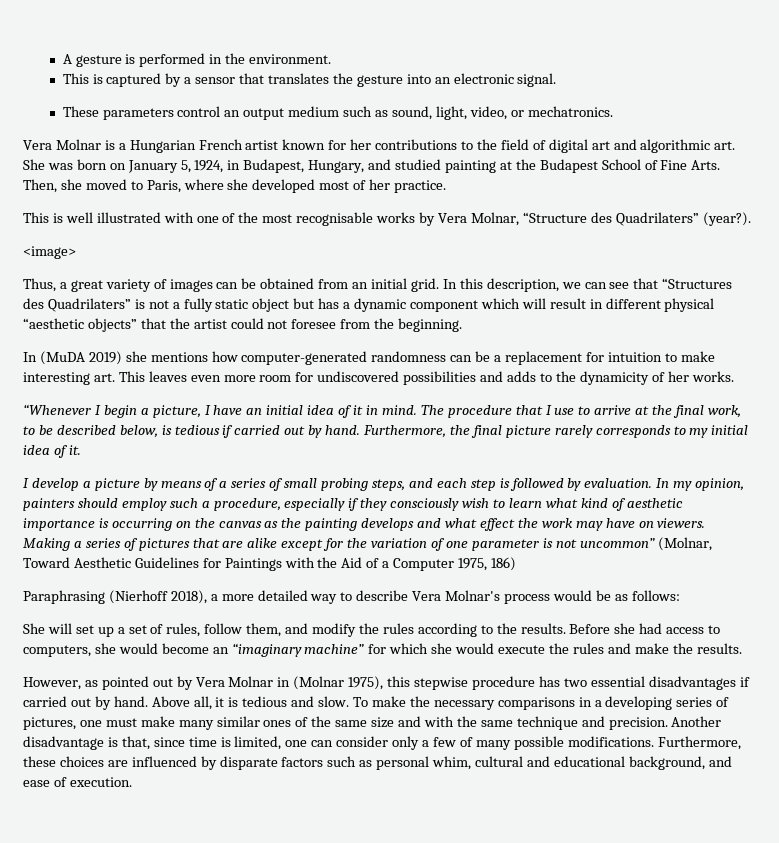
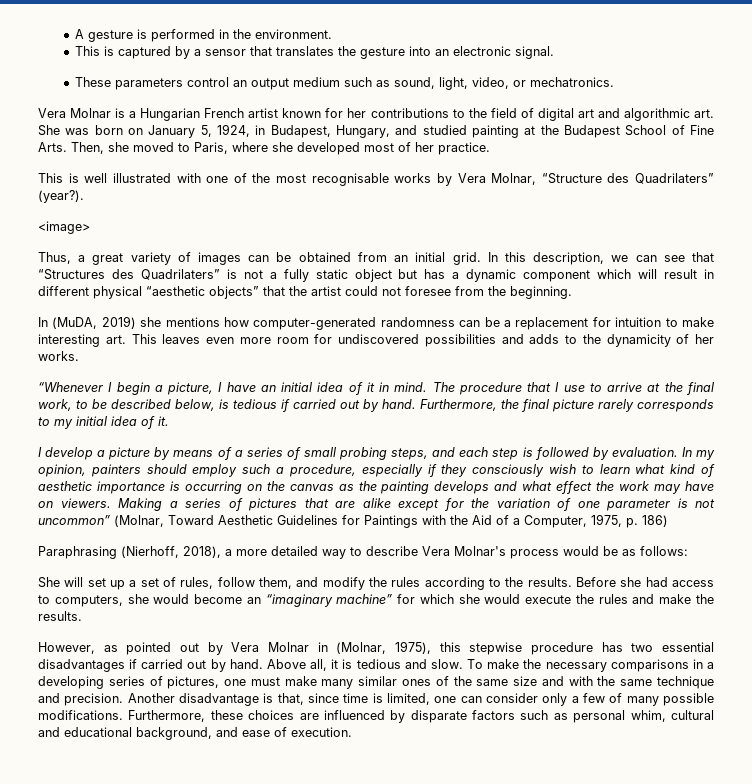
- In (MuDA 2019) she mentions how computer-generated randomness can be a replacement for intuition to make interesting art. This leaves even more room for undiscovered possibilities and adds to the dynamicity of her works.
+ In (MuDA, 2019) she mentions how computer-generated randomness can be a replacement for intuition to make interesting art. This leaves even more room for undiscovered possibilities and adds to the dynamicity of her works.
- Making a series of pictures that are alike except for the variation of one parameter is not uncommon” (Molnar, Toward Aesthetic Guidelines for Paintings with the Aid of a Computer 1975, 186)
+ Making a series of pictures that are alike except for the variation of one parameter is not uncommon” (Molnar, Toward Aesthetic Guidelines for Paintings with the Aid of a Computer, 1975, p. 186)
- Paraphrasing (Nierhoff 2018), a more detailed way to describe Vera Molnar's process would be as follows:
+ Paraphrasing (Nierhoff, 2018), a more detailed way to describe Vera Molnar's process would be as follows:
- However, as pointed out by Vera Molnar in (Molnar 1975), this stepwise procedure has two essential disadvantages if carried out by hand.
+ However, as pointed out by Vera Molnar in (Molnar, 1975), this stepwise procedure has two essential disadvantages if carried out by hand.

